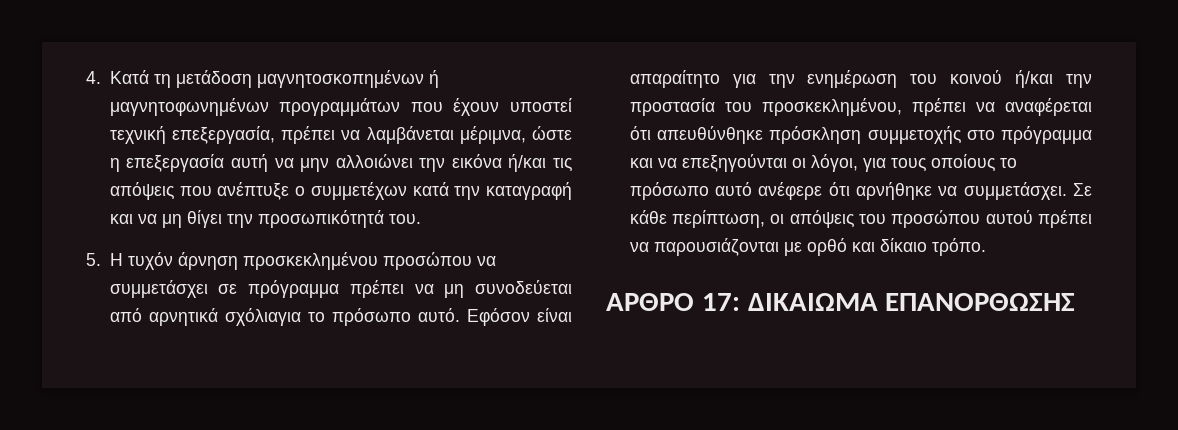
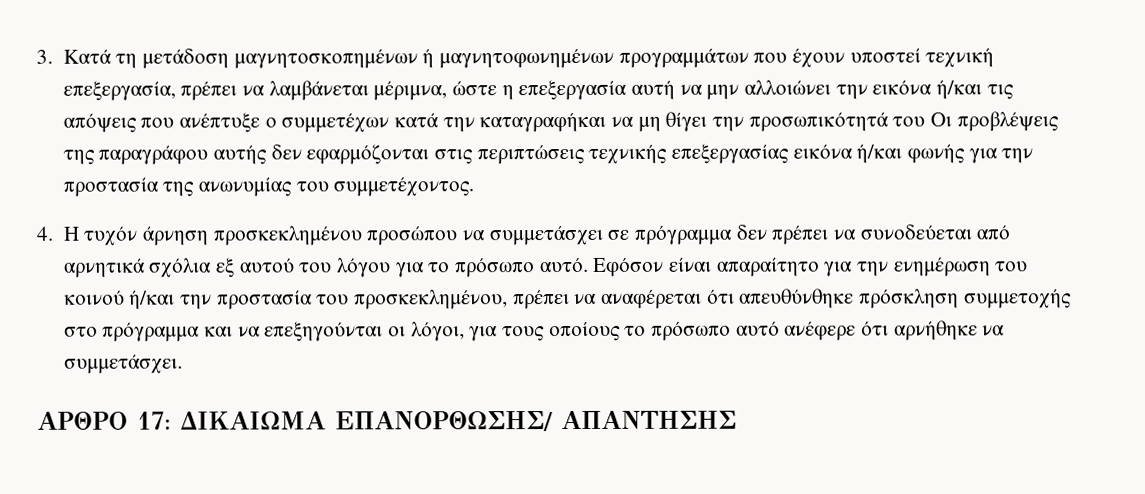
- 4. Κατά τη μετάδοση μαγνητοσκοπημένων ή μαγνητοφωνημένων προγραμμάτων που έχουν υποστεί τεχνική επεξεργασία, πρέπει να λαμβάνεται μέριμνα, ώστε η επεξεργασία αυτή να μην αλλοιώνει την εικόνα ή/και τις απόψεις που ανέπτυξε ο συμμετέχων κατά την καταγραφή και να μη θίγει την προσωπικότητά του.
- 5. Η τυχόν άρνηση προσκεκλημένου προσώπου να συμμετάσχει σε πρόγραμμα πρέπει να μη συνοδεύεται από αρνητικά σχόλιαγια το πρόσωπο αυτό.
+ 3. Κατά τη μετάδοση μαγνητοσκοπημένων ή μαγνητοφωνημένων προγραμμάτων που έχουν υποστεί τεχνική επεξεργασία, πρέπει να λαμβάνεται μέριμνα, ώστε η επεξεργασία αυτή να μην αλλοιώνει την εικόνα ή/και τις απόψεις που ανέπτυξε ο συμμετέχων κατά την καταγραφήκαι να μη θίγει την προσωπικότητά του Οι προβλέψεις της παραγράφου αυτής δεν εφαρμόζονται στις περιπτώσεις τεχνικής επεξεργασίας εικόνα ή/και φωνής για την προστασία της ανωνυμίας του συμμετέχοντος.
+ 4. Η τυχόν άρνηση προσκεκλημένου προσώπου να συμμετάσχει σε πρόγραμμα δεν πρέπει να συνοδεύεται από αρνητικά σχόλια εξ αυτού του λόγου για το πρόσωπο αυτό.
- Σε κάθε περίπτωση, οι απόψεις του προσώπου αυτού πρέπει να παρουσιάζονται με ορθό και δίκαιο τρόπο.
- ΑΡΘΡΟ 17: ΔΙΚΑΙΩΜΑ ΕΠΑΝΟΡΘΩΣΗΣ
+ ΑΡΘΡΟ 17: ΔΙΚΑΙΩΜΑ ΕΠΑΝΟΡΘΩΣΗΣ/ ΑΠΑΝΤΗΣΗΣ

